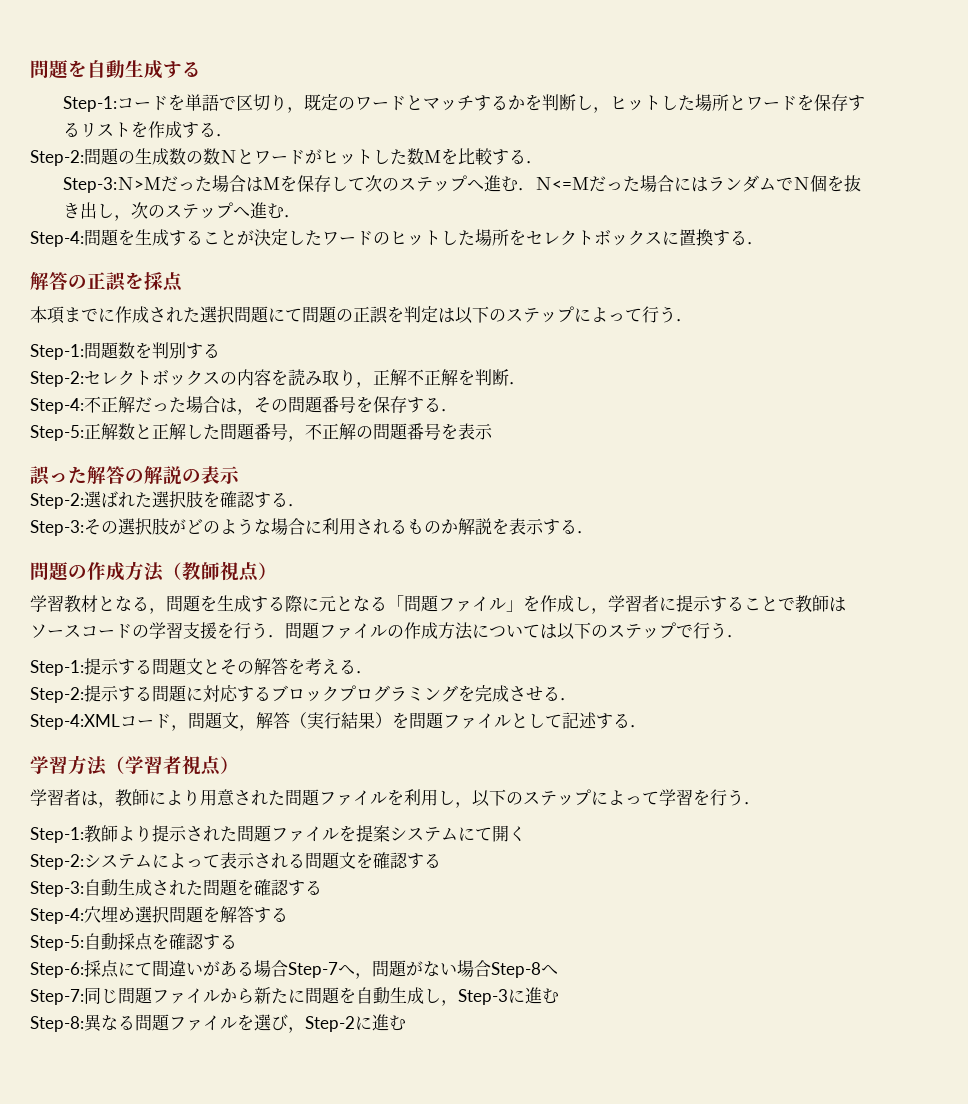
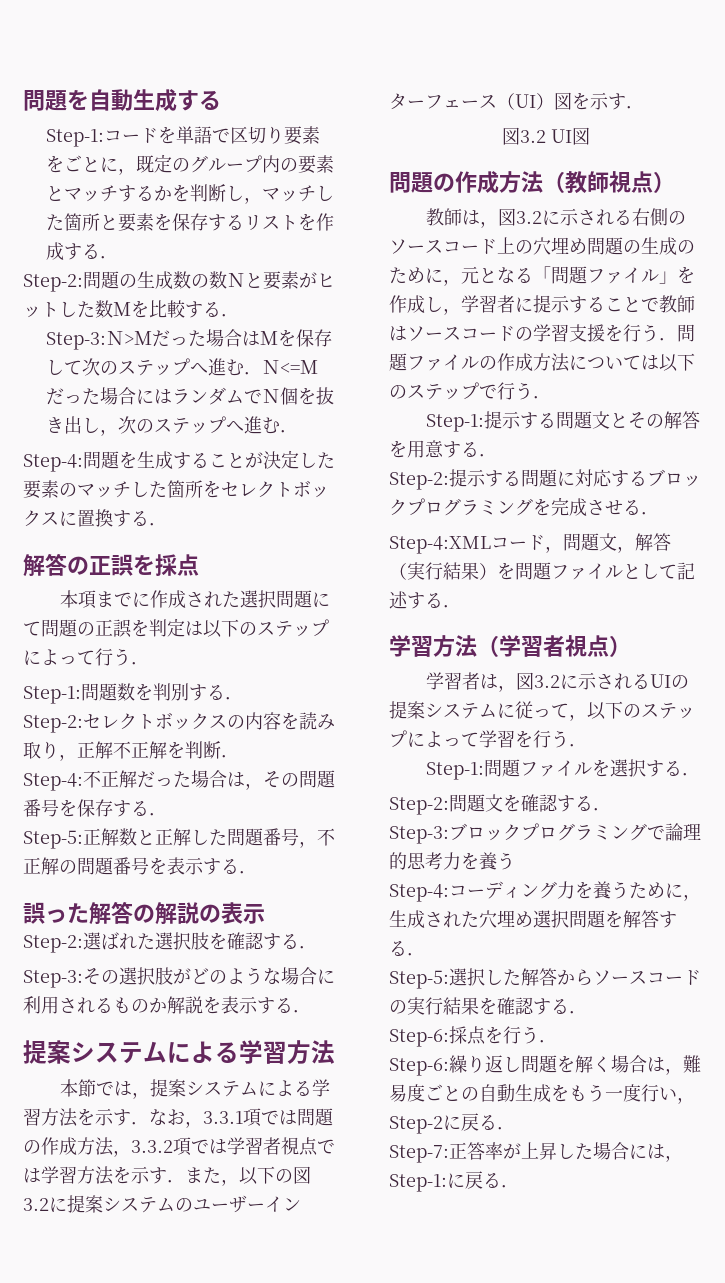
- Step-1:コードを単語で区切り，既定のワードとマッチするかを判断し，ヒットした場所とワードを保存するリストを作成する．
+ Step-1:コードを単語で区切り要素をごとに，既定のグループ内の要素とマッチするかを判断し，マッチした箇所と要素を保存するリストを作成する．
- Step-2:問題の生成数の数Ｎとワードがヒットした数Ｍを比較する．
+ Step-2:問題の生成数の数Ｎと要素がヒットした数Ｍを比較する．
- Step-4:問題を生成することが決定したワードのヒットした場所をセレクトボックスに置換する．
+ Step-4:問題を生成することが決定した要素のマッチした箇所をセレクトボックスに置換する．
- Step-1:問題数を判別する
+ Step-1:問題数を判別する．
- Step-5:正解数と正解した問題番号，不正解の問題番号を表示
+ Step-5:正解数と正解した問題番号，不正解の問題番号を表示する．
  Step-3:その選択肢がどのような場合に利用されるものか解説を表示する．
+ 提案システムによる学習方法
+ 本節では，提案システムによる学習方法を示す．なお，3.3.1項では問題の作成方法，3.3.2項では学習者視点では学習方法を示す．また，以下の図3.2に提案システムのユーザーインターフェース（UI）図を示す．
+ 図3.2 UI図
- 学習教材となる，問題を生成する際に元となる「問題ファイル」を作成し，学習者に提示することで教師はソースコードの学習支援を行う．問題ファイルの作成方法については以下のステップで行う．
+ 教師は，図3.2に示される右側のソースコード上の穴埋め問題の生成のために，元となる「問題ファイル」を作成し，学習者に提示することで教師はソースコードの学習支援を行う．問題ファイルの作成方法については以下のステップで行う．
- Step-1:提示する問題文とその解答を考える．
+ Step-1:提示する問題文とその解答を用意する．
- 学習者は，教師により用意された問題ファイルを利用し，以下のステップによって学習を行う．
+ 学習者は，図3.2に示されるUIの提案システムに従って，以下のステップによって学習を行う．
- Step-1:教師より提示された問題ファイルを提案システムにて開く
- Step-2:システムによって表示される問題文を確認する
- Step-3:自動生成された問題を確認する
- Step-4:穴埋め選択問題を解答する
- Step-5:自動採点を確認する
+ Step-1:問題ファイルを選択する．
+ Step-2:問題文を確認する．
+ Step-3:ブロックプログラミングで論理的思考力を養う
+ Step-4:コーディング力を養うために，生成された穴埋め選択問題を解答する．
+ Step-5:選択した解答からソースコードの実行結果を確認する．
- Step-6:採点にて間違いがある場合Step-7へ，問題がない場合Step-8へ
- Step-7:同じ問題ファイルから新たに問題を自動生成し，Step-3に進む
- Step-8:異なる問題ファイルを選び，Step-2に進む
+ Step-6:採点を行う．
+ Step-6:繰り返し問題を解く場合は，難易度ごとの自動生成をもう一度行い，Step-2に戻る．
+ Step-7:正答率が上昇した場合には，Step-1:に戻る．

